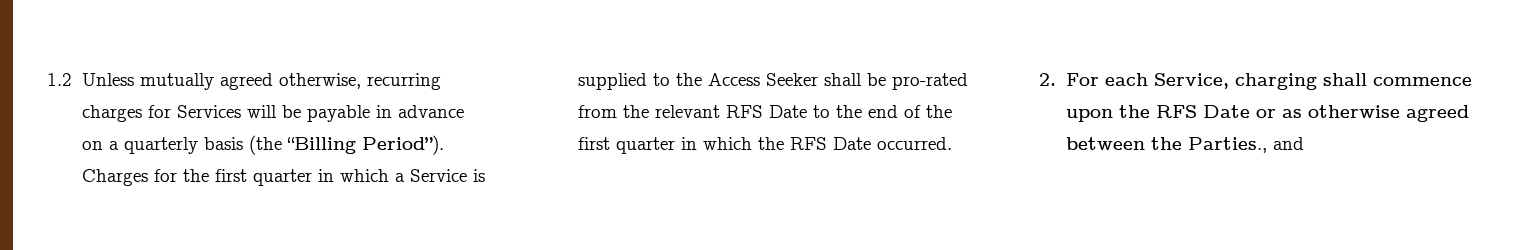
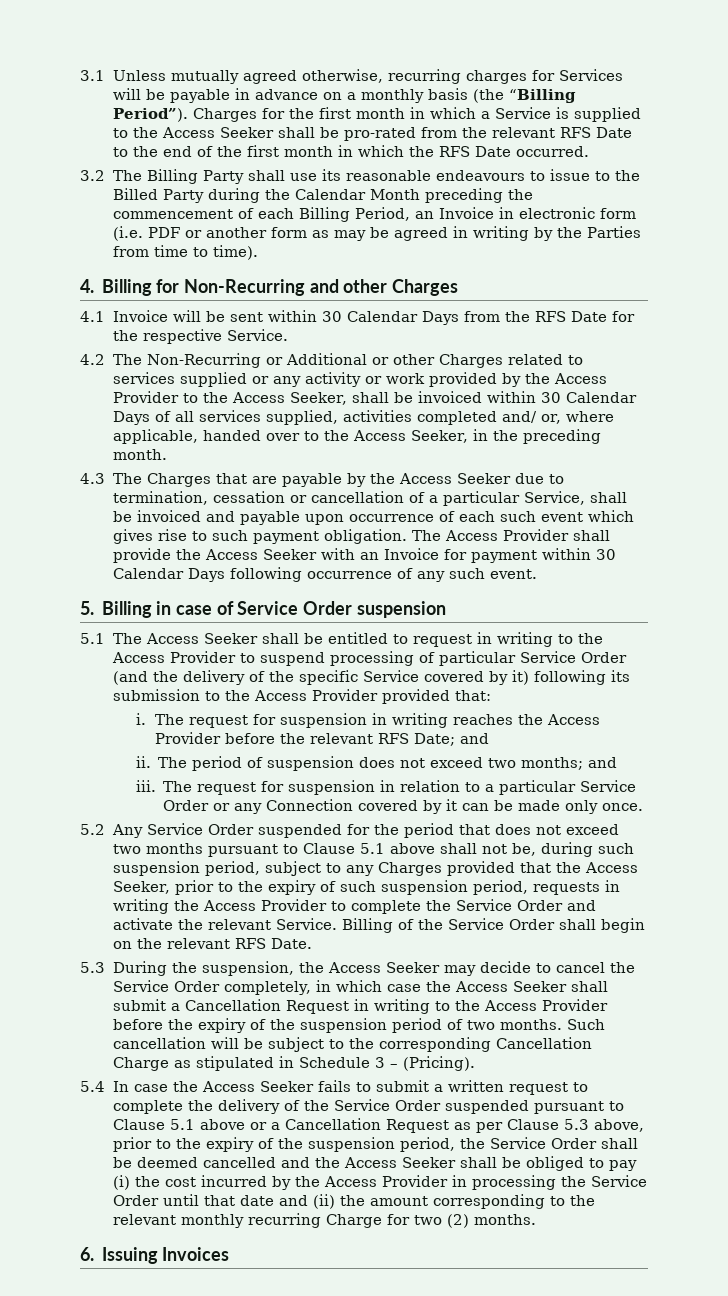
- 1.2 Unless mutually agreed otherwise, recurring charges for Services will be payable in advance on a quarterly basis (the “Billing Period”).
+ 3.1 Unless mutually agreed otherwise, recurring charges for Services will be payable in advance on a monthly basis (the “Billing Period”).
- Charges for the first quarter in which a Service is supplied to the Access Seeker shall be pro-rated from the relevant RFS Date to the end of the first quarter in which the RFS Date occurred.
+ Charges for the first month in which a Service is supplied to the Access Seeker shall be pro-rated from the relevant RFS Date to the end of the first month in which the RFS Date occurred.
- 2. For each Service, charging shall commence upon the RFS Date or as otherwise agreed between the Parties., and
+ 3.2 The Billing Party shall use its reasonable endeavours to issue to the Billed Party during the Calendar Month preceding the commencement of each Billing Period, an Invoice in electronic form (i.e. PDF or another form as may be agreed in writing by the Parties from time to time).
+ 4. Billing for Non-Recurring and other Charges
+ 4.1 Invoice will be sent within 30 Calendar Days from the RFS Date for the respective Service.
+ 4.2 The Non-Recurring or Additional or other Charges related to services supplied or any activity or work provided by the Access Provider to the Access Seeker, shall be invoiced within 30 Calendar Days of all services supplied, activities completed and/ or, where applicable, handed over to the Access Seeker, in the preceding month.
+ 4.3 The Charges that are payable by the Access Seeker due to termination, cessation or cancellation of a particular Service, shall be invoiced and payable upon occurrence of each such event which gives rise to such payment obligation. The Access Provider shall provide the Access Seeker with an Invoice for payment within 30 Calendar Days following occurrence of any such event.
+ 5. Billing in case of Service Order suspension
+ 5.1 The Access Seeker shall be entitled to request in writing to the Access Provider to suspend processing of particular Service Order (and the delivery of the specific Service covered by it) following its submission to the Access Provider provided that:
+ i. The request for suspension in writing reaches the Access Provider before the relevant RFS Date; and
+ ii. The period of suspension does not exceed two months; and
+ iii. The request for suspension in relation to a particular Service Order or any Connection covered by it can be made only once.
+ 5.2 Any Service Order suspended for the period that does not exceed two months pursuant to Clause 5.1 above shall not be, during such suspension period, subject to any Charges provided that the Access Seeker, prior to the expiry of such suspension period, requests in writing the Access Provider to complete the Service Order and activate the relevant Service. Billing of the Service Order shall begin on the relevant RFS Date.
+ 5.3 During the suspension, the Access Seeker may decide to cancel the Service Order completely, in which case the Access Seeker shall submit a Cancellation Request in writing to the Access Provider before the expiry of the suspension period of two months. Such cancellation will be subject to the corresponding Cancellation Charge as stipulated in Schedule 3 – (Pricing).
+ 5.4 In case the Access Seeker fails to submit a written request to complete the delivery of the Service Order suspended pursuant to Clause 5.1 above or a Cancellation Request as per Clause 5.3 above, prior to the expiry of the suspension period, the Service Order shall be deemed cancelled and the Access Seeker shall be obliged to pay (i) the cost incurred by the Access Provider in processing the Service Order until that date and (ii) the amount corresponding to the relevant monthly recurring Charge for two (2) months.
+ 6. Issuing Invoices

